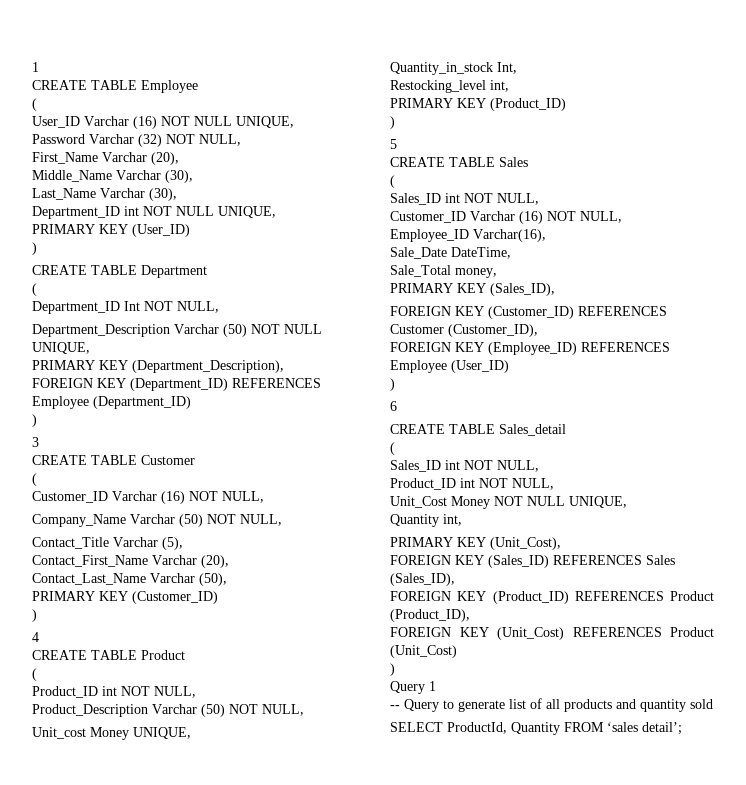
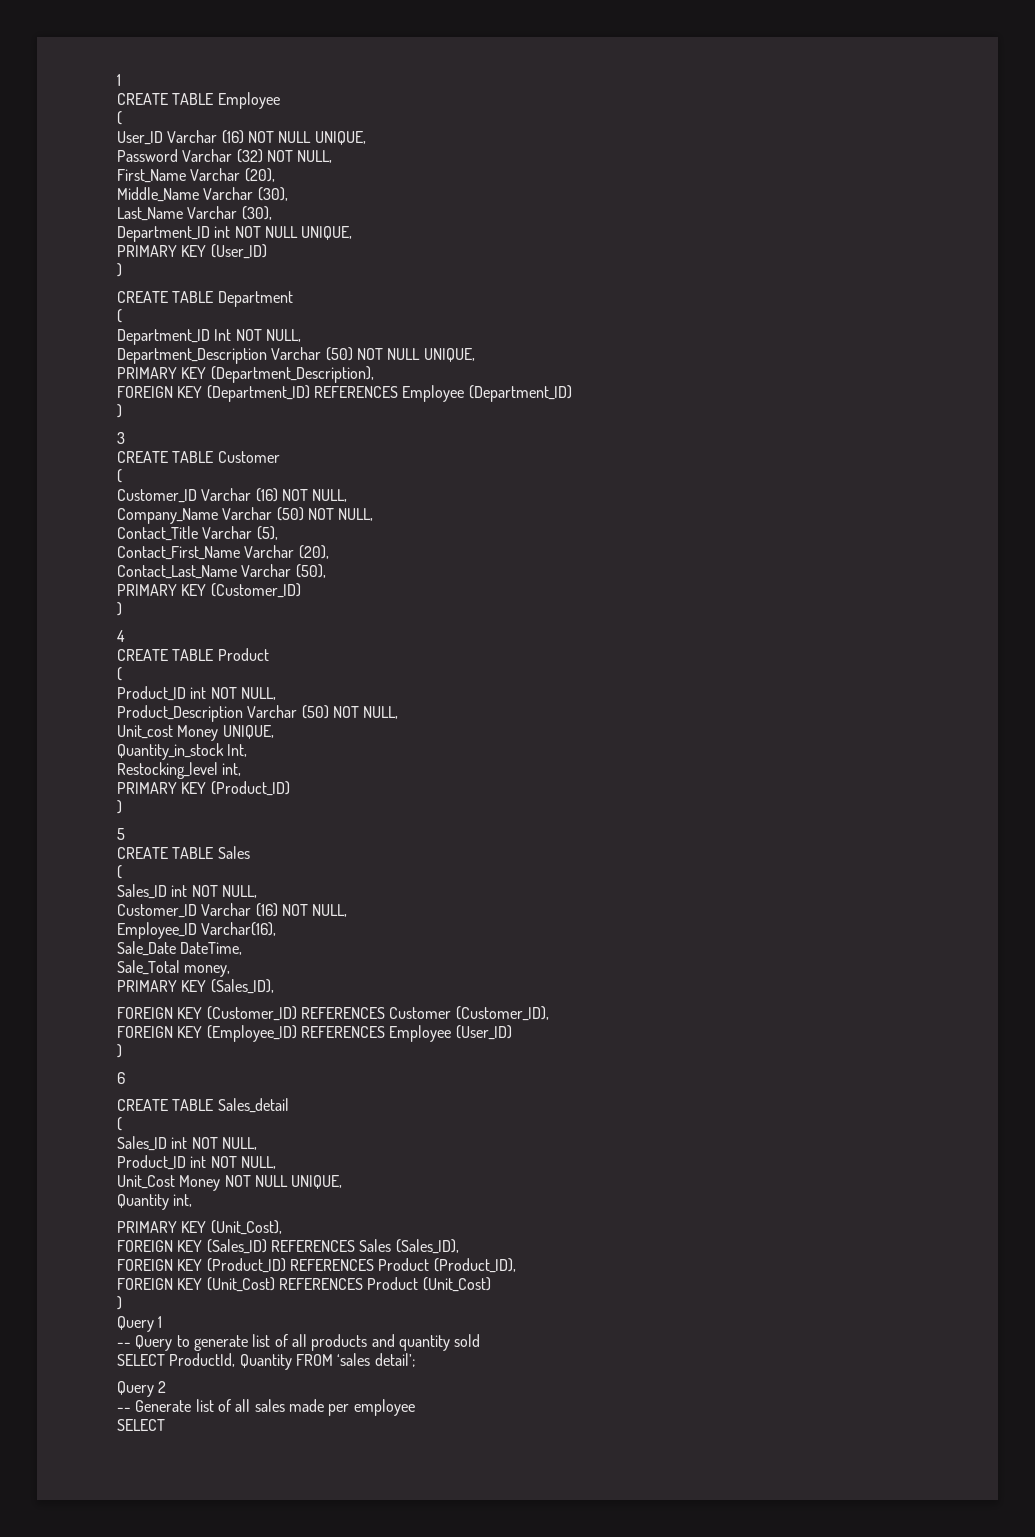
+ Query 2
+ -- Generate list of all sales made per employee
+ SELECT

